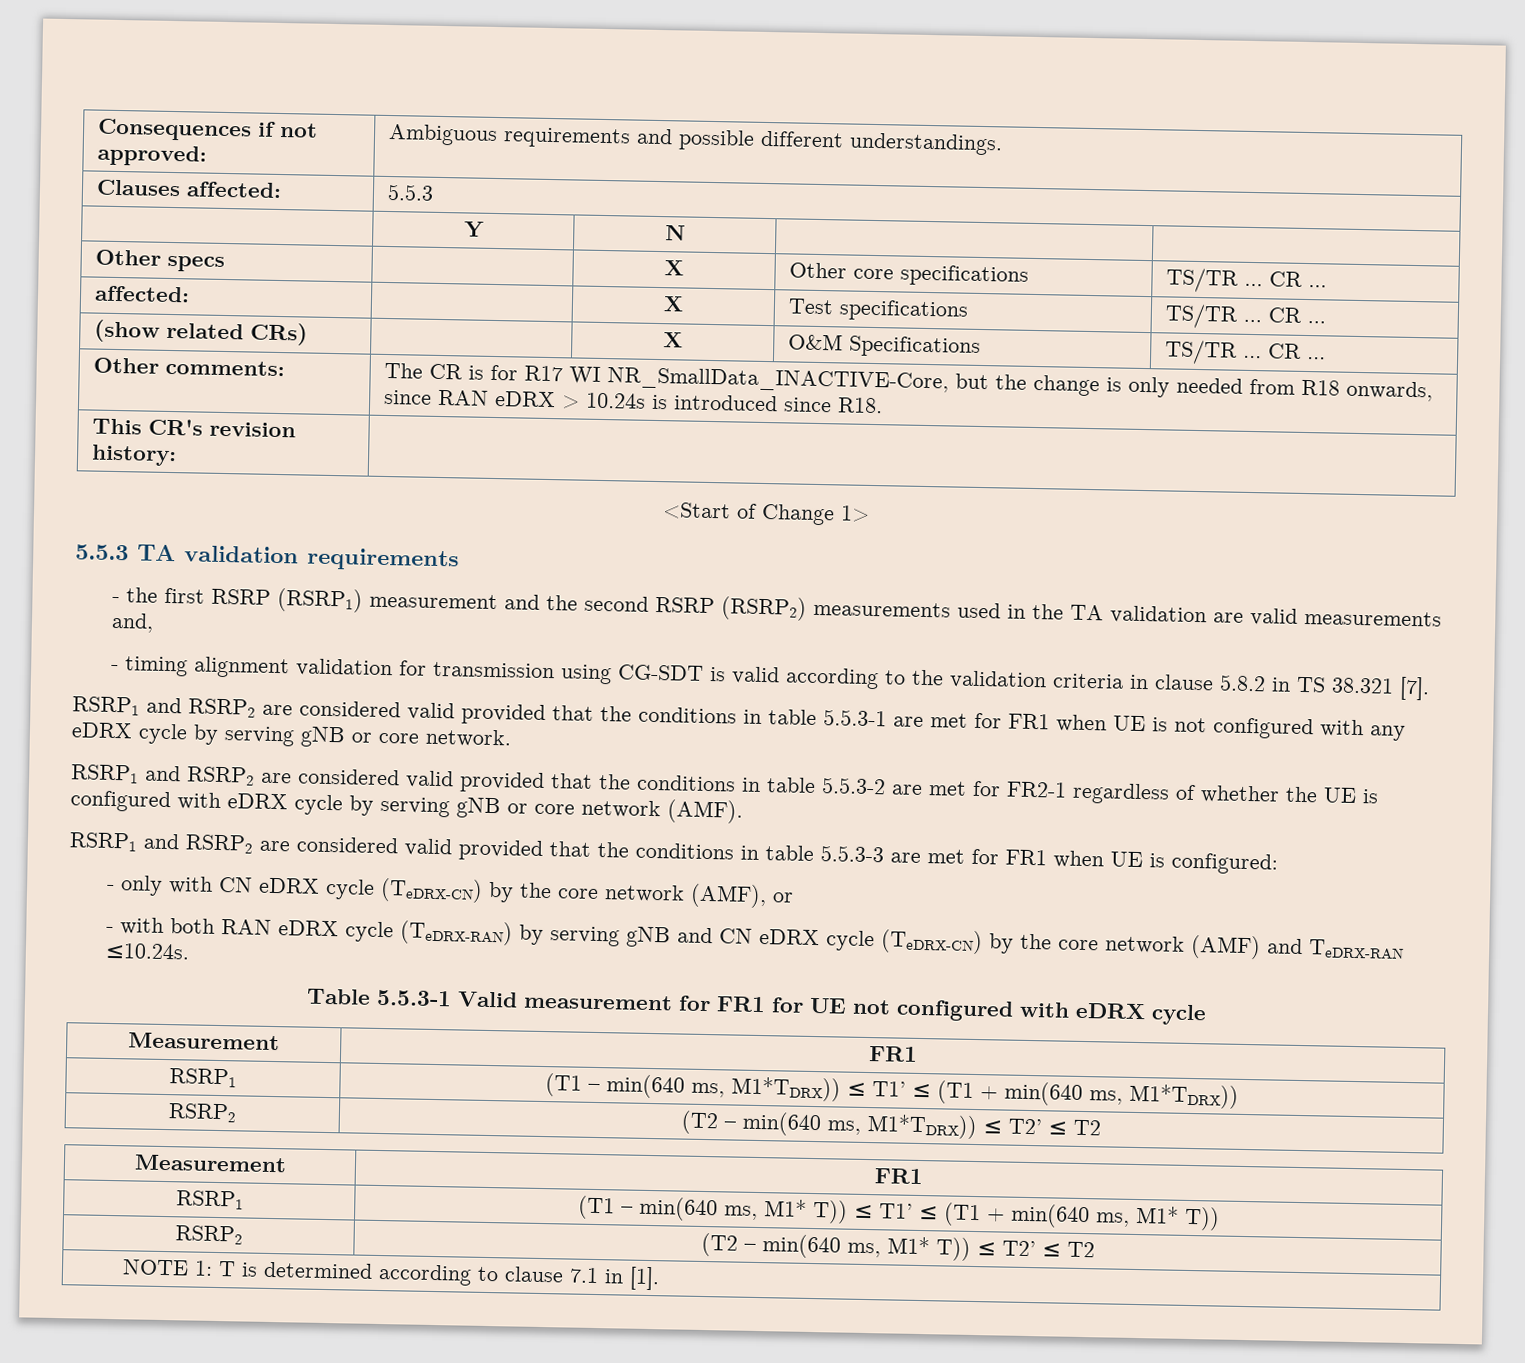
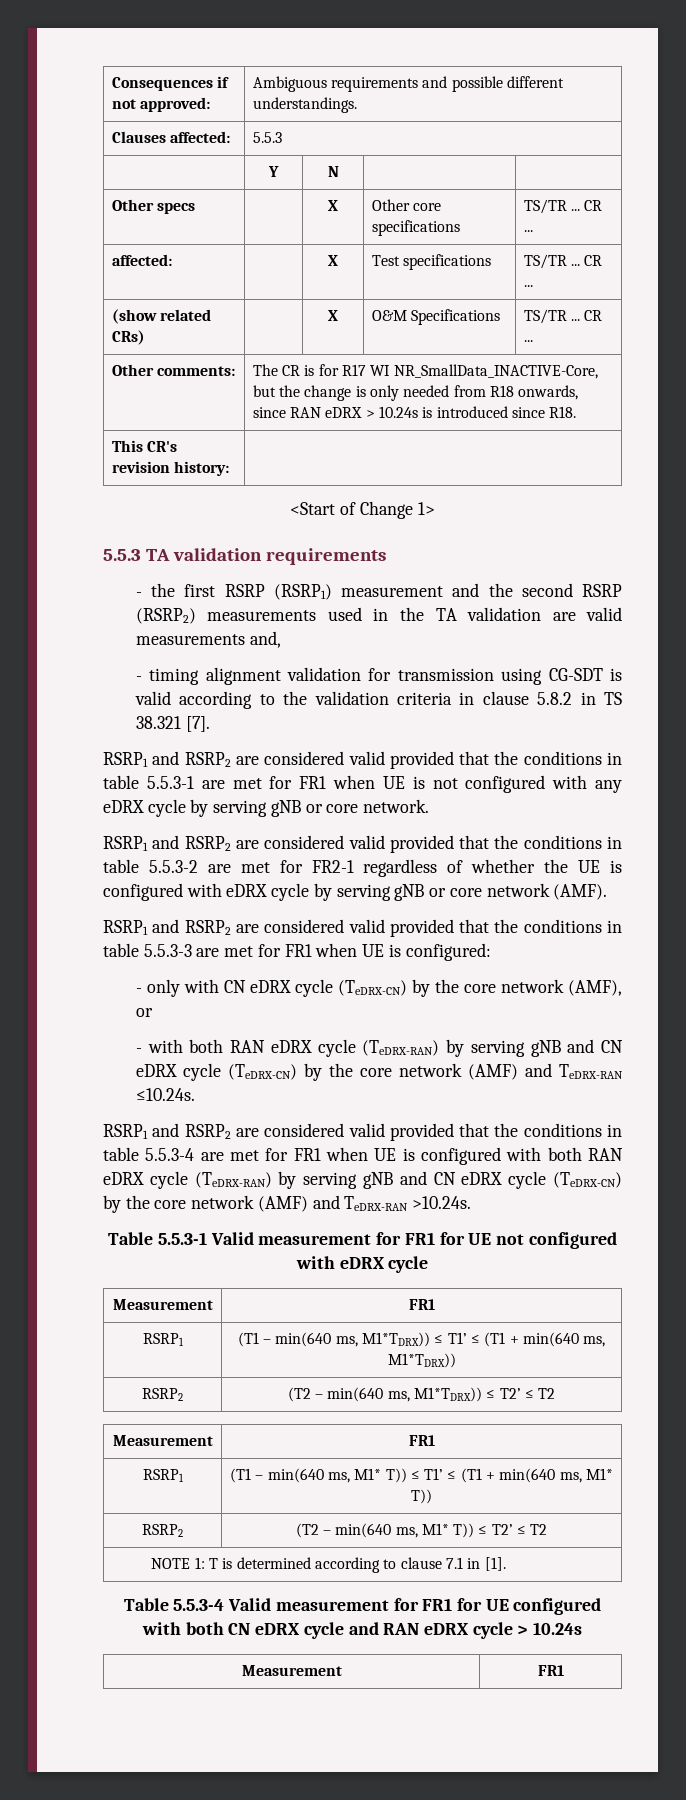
+ RSRP1 and RSRP2 are considered valid provided that the conditions in table 5.5.3-4 are met for FR1 when UE is configured with both RAN eDRX cycle (TeDRX-RAN) by serving gNB and CN eDRX cycle (TeDRX-CN) by the core network (AMF) and TeDRX-RAN >10.24s.
+ Table 5.5.3-4 Valid measurement for FR1 for UE configured with both CN eDRX cycle and RAN eDRX cycle > 10.24s
+ Measurement | FR1

